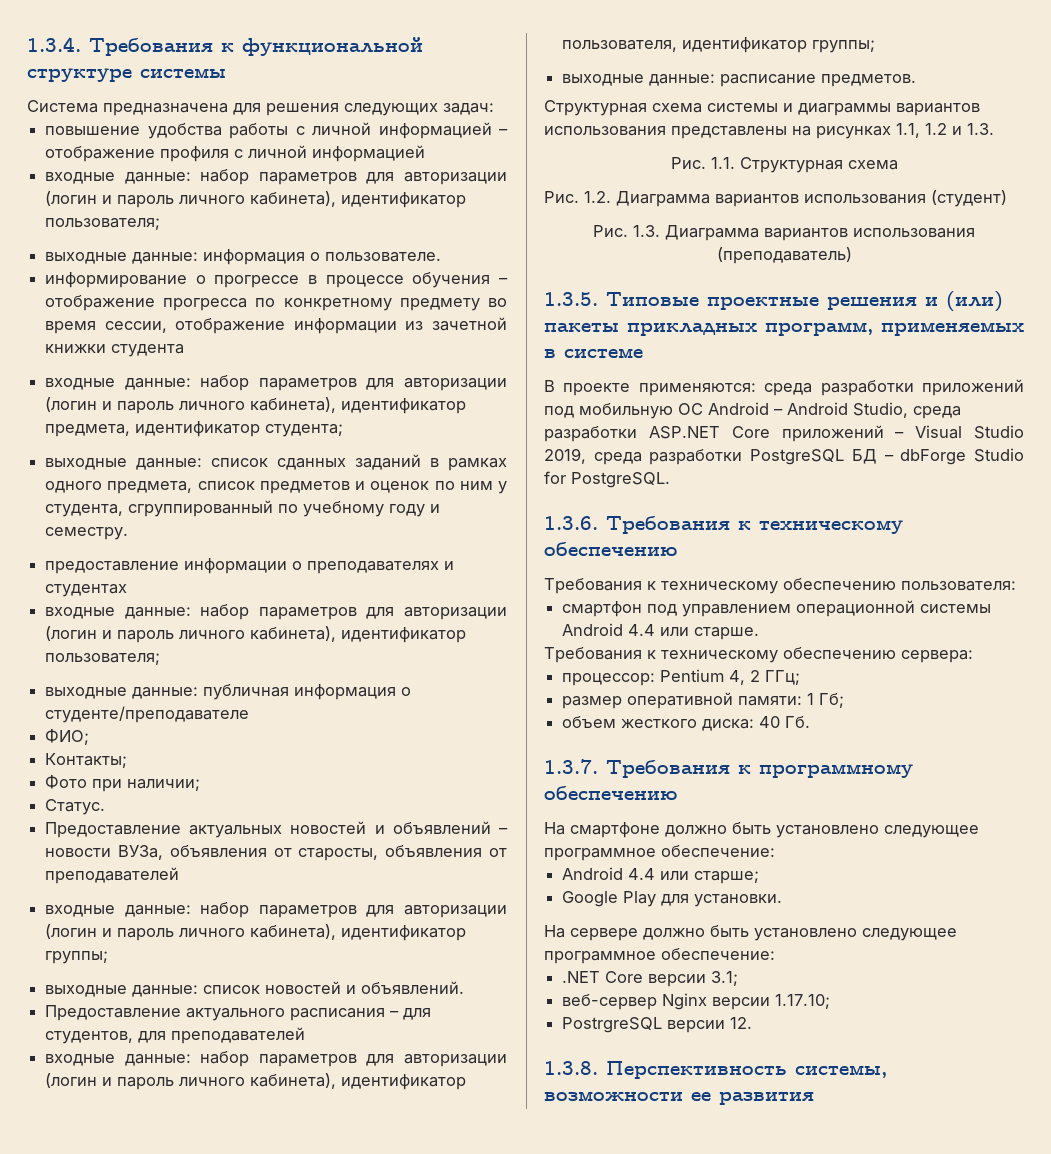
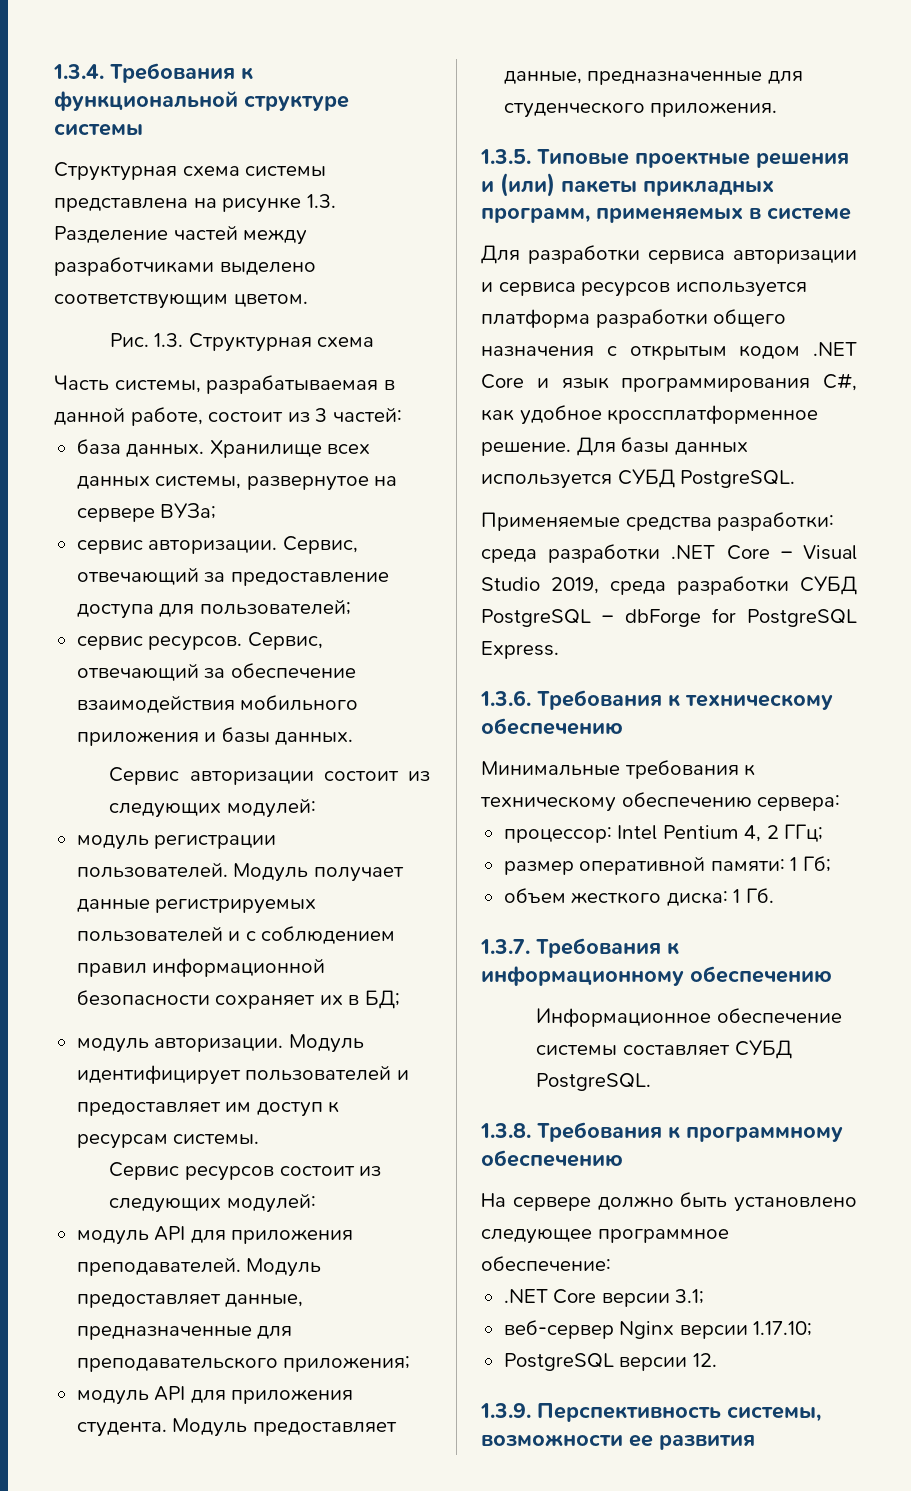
- Система предназначена для решения следующих задач:
- повышение удобства работы с личной информацией – отображение профиля с личной информацией
- входные данные: набор параметров для авторизации (логин и пароль личного кабинета), идентификатор пользователя;
- выходные данные: информация о пользователе.
- информирование о прогрессе в процессе обучения – отображение прогресса по конкретному предмету во время сессии, отображение информации из зачетной книжки студента
- входные данные: набор параметров для авторизации (логин и пароль личного кабинета), идентификатор предмета, идентификатор студента;
- выходные данные: список сданных заданий в рамках одного предмета, список предметов и оценок по ним у студента, сгруппированный по учебному году и семестру.
- предоставление информации о преподавателях и студентах
- входные данные: набор параметров для авторизации (логин и пароль личного кабинета), идентификатор пользователя;
- выходные данные: публичная информация о студенте/преподавателе
- ФИО;
- Контакты;
- Фото при наличии;
- Статус.
- Предоставление актуальных новостей и объявлений – новости ВУЗа, объявления от старосты, объявления от преподавателей
- входные данные: набор параметров для авторизации (логин и пароль личного кабинета), идентификатор группы;
- выходные данные: список новостей и объявлений.
- Предоставление актуального расписания – для студентов, для преподавателей
- входные данные: набор параметров для авторизации (логин и пароль личного кабинета), идентификатор пользователя, идентификатор группы;
- выходные данные: расписание предметов.
- Структурная схема системы и диаграммы вариантов использования представлены на рисунках 1.1, 1.2 и 1.3.
- Рис. 1.1. Структурная схема
+ Структурная схема системы представлена на рисунке 1.3. Разделение частей между разработчиками выделено соответствующим цветом.
+ Рис. 1.3. Структурная схема
- Рис. 1.2. Диаграмма вариантов использования (студент)
- Рис. 1.3. Диаграмма вариантов использования (преподаватель)
+ Часть системы, разрабатываемая в данной работе, состоит из 3 частей:
+ база данных. Хранилище всех данных системы, развернутое на сервере ВУЗа;
+ сервис авторизации. Сервис, отвечающий за предоставление доступа для пользователей;
+ сервис ресурсов. Сервис, отвечающий за обеспечение взаимодействия мобильного приложения и базы данных.
+ Сервис авторизации состоит из следующих модулей:
+ модуль регистрации пользователей. Модуль получает данные регистрируемых пользователей и с соблюдением правил информационной безопасности сохраняет их в БД;
+ модуль авторизации. Модуль идентифицирует пользователей и предоставляет им доступ к ресурсам системы.
+ Сервис ресурсов состоит из следующих модулей:
+ модуль API для приложения преподавателей. Модуль предоставляет данные, предназначенные для преподавательского приложения;
+ модуль API для приложения студента. Модуль предоставляет данные, предназначенные для студенческого приложения.
- В проекте применяются: среда разработки приложений под мобильную ОС Android – Android Studio, среда разработки ASP.NET Core приложений – Visual Studio 2019, среда разработки PostgreSQL БД – dbForge Studio for PostgreSQL.
+ Для разработки сервиса авторизации и сервиса ресурсов используется платформа разработки общего назначения с открытым кодом .NET Core и язык программирования C#, как удобное кроссплатформенное решение. Для базы данных используется СУБД PostgreSQL.
+ Применяемые средства разработки: среда разработки .NET Core – Visual Studio 2019, среда разработки СУБД PostgreSQL – dbForge for PostgreSQL Express.
- Требования к техническому обеспечению пользователя:
- смартфон под управлением операционной системы Android 4.4 или старше.
- Требования к техническому обеспечению сервера:
+ Минимальные требования к техническому обеспечению сервера:
- процессор: Pentium 4, 2 ГГц;
+ процессор: Intel Pentium 4, 2 ГГц;
- объем жесткого диска: 40 Гб.
+ объем жесткого диска: 1 Гб.
- 1.3.7. Требования к программному обеспечению
- На смартфоне должно быть установлено следующее программное обеспечение:
- Android 4.4 или старше;
- Google Play для установки.
+ 1.3.7. Требования к информационному обеспечению
+ Информационное обеспечение системы составляет СУБД PostgreSQL.
+ 1.3.8. Требования к программному обеспечению
- PostrgreSQL версии 12.
+ PostgreSQL версии 12.
- 1.3.8. Перспективность системы, возможности ее развития
+ 1.3.9. Перспективность системы, возможности ее развития

